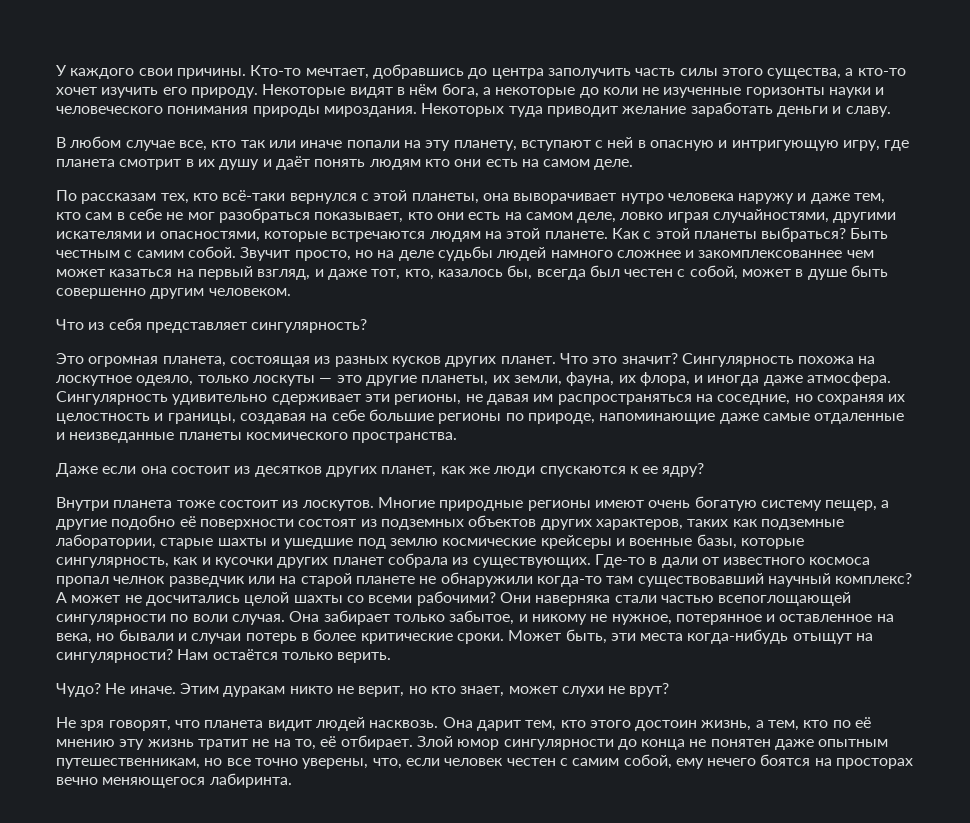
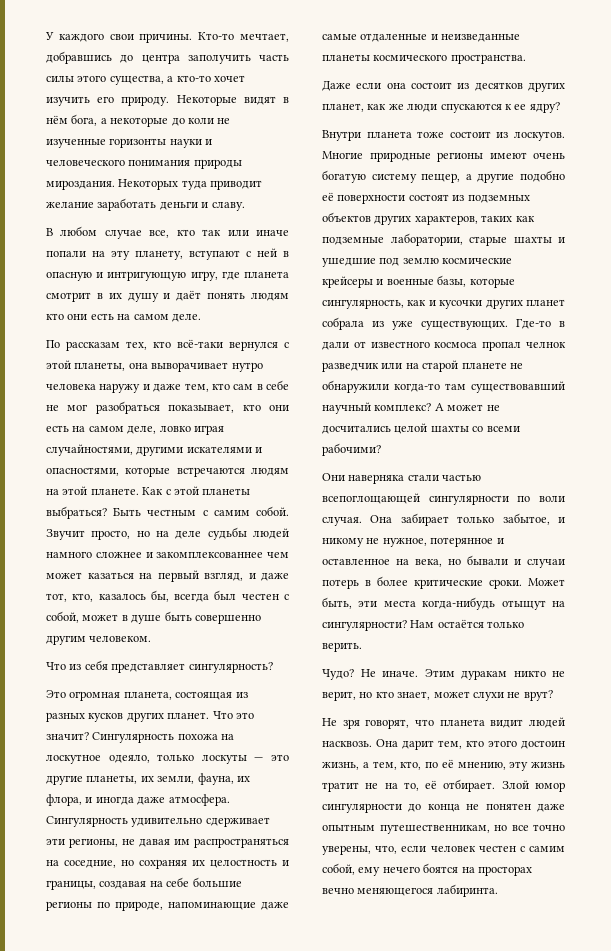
- Многие природные регионы имеют очень богатую систему пещер, а другие подобно её поверхности состоят из подземных объектов других характеров, таких как подземные лаборатории, старые шахты и ушедшие под землю космические крейсеры и военные базы, которые сингулярность, как и кусочки других планет собрала из существующих.
+ Многие природные регионы имеют очень богатую систему пещер, а другие подобно её поверхности состоят из подземных объектов других характеров, таких как подземные лаборатории, старые шахты и ушедшие под землю космические крейсеры и военные базы, которые сингулярность, как и кусочки других планет собрала из уже существующих.
- А может не досчитались целой шахты со всеми рабочими? Они наверняка стали частью всепоглощающей сингулярности по воли случая.
+ А может не досчитались целой шахты со всеми рабочими?
+ Они наверняка стали частью всепоглощающей сингулярности по воли случая.
- Она дарит тем, кто этого достоин жизнь, а тем, кто по её мнению эту жизнь тратит не на то, её отбирает.
+ Она дарит тем, кто этого достоин жизнь, а тем, кто, по её мнению, эту жизнь тратит не на то, её отбирает.

